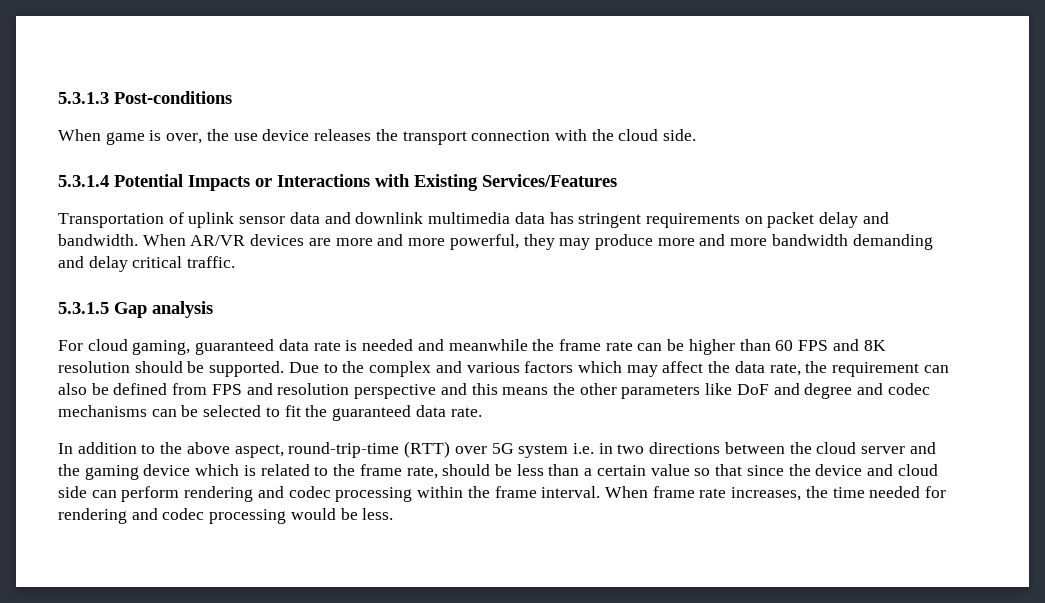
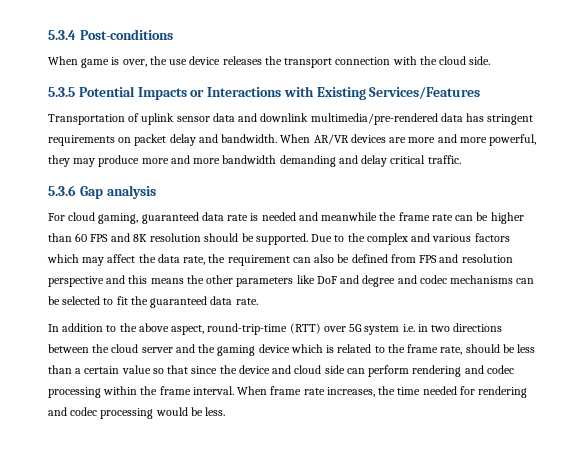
- 5.3.1.3 Post-conditions
+ 5.3.4 Post-conditions
- 5.3.1.4 Potential Impacts or Interactions with Existing Services/Features
+ 5.3.5 Potential Impacts or Interactions with Existing Services/Features
- Transportation of uplink sensor data and downlink multimedia data has stringent requirements on packet delay and bandwidth.
+ Transportation of uplink sensor data and downlink multimedia/pre-rendered data has stringent requirements on packet delay and bandwidth.
- 5.3.1.5 Gap analysis
+ 5.3.6 Gap analysis

